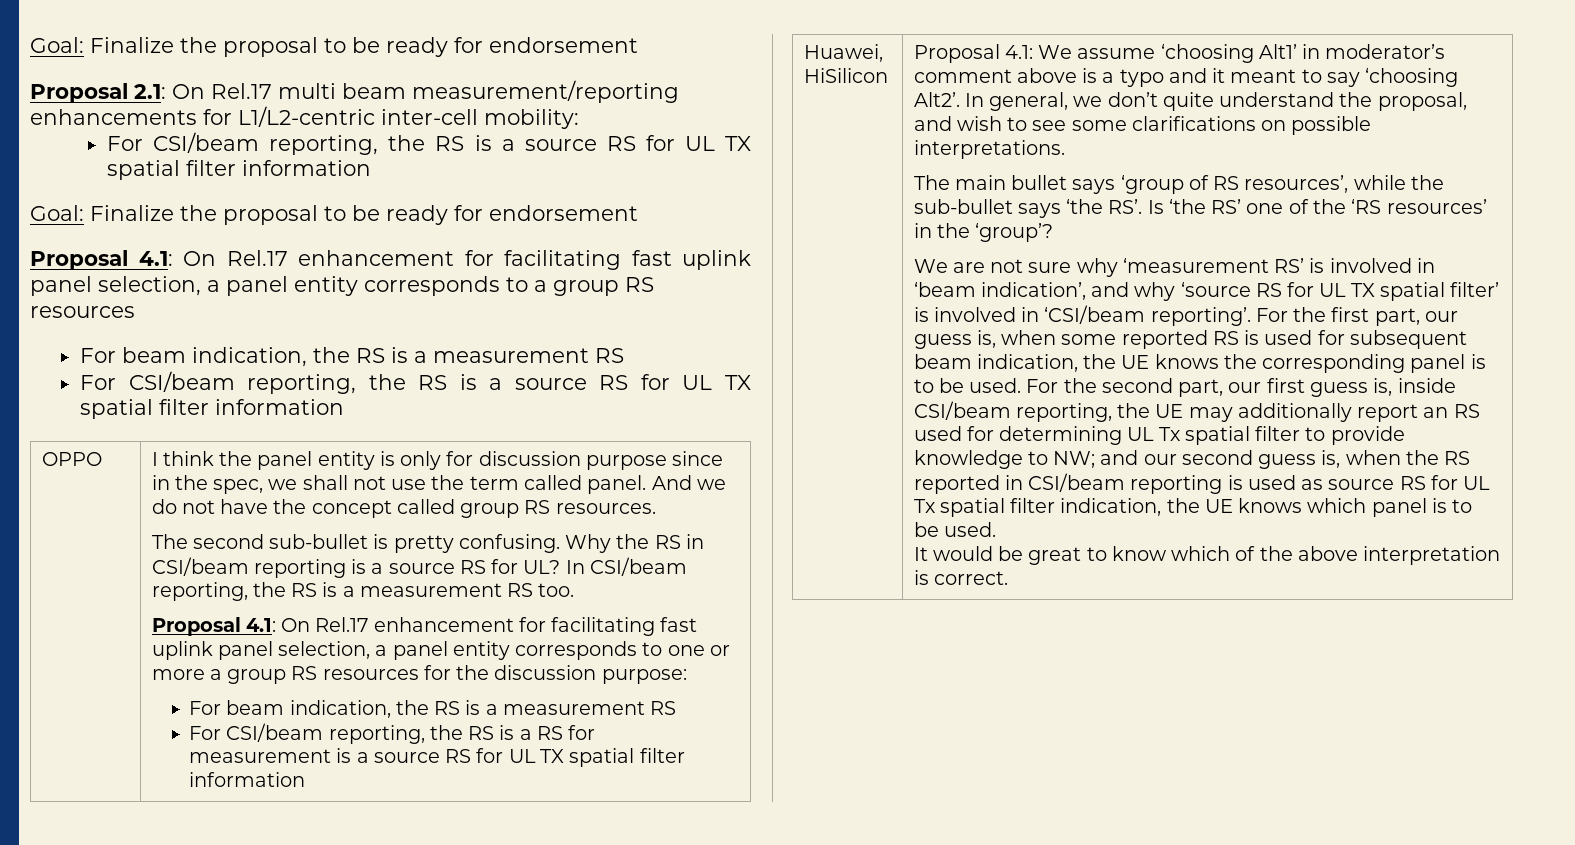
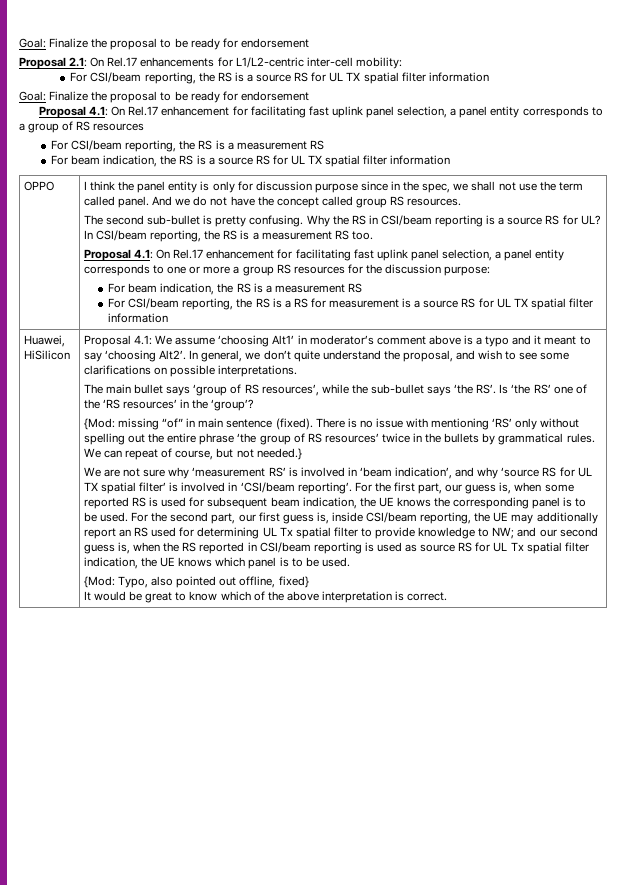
- Proposal 2.1: On Rel.17 multi beam measurement/reporting enhancements for L1/L2-centric inter-cell mobility:
+ Proposal 2.1: On Rel.17 enhancements for L1/L2-centric inter-cell mobility:
- Proposal 4.1: On Rel.17 enhancement for facilitating fast uplink panel selection, a panel entity corresponds to a group RS resources
- For beam indication, the RS is a measurement RS
- For CSI/beam reporting, the RS is a source RS for UL TX spatial filter information
+ Proposal 4.1: On Rel.17 enhancement for facilitating fast uplink panel selection, a panel entity corresponds to a group of RS resources
+ For CSI/beam reporting, the RS is a measurement RS
+ For beam indication, the RS is a source RS for UL TX spatial filter information
+ {Mod: missing “of” in main sentence (fixed). There is no issue with mentioning ‘RS’ only without spelling out the entire phrase ‘the group of RS resources’ twice in the bullets by grammatical rules. We can repeat of course, but not needed.}
+ {Mod: Typo, also pointed out offline, fixed}

